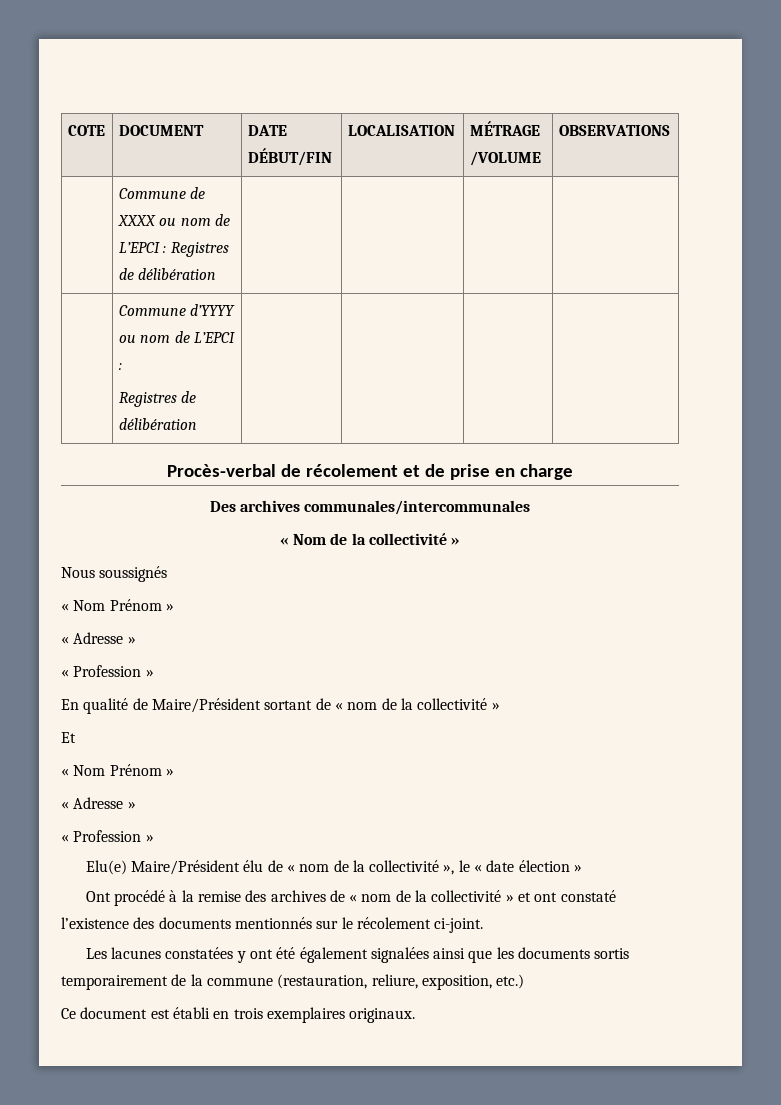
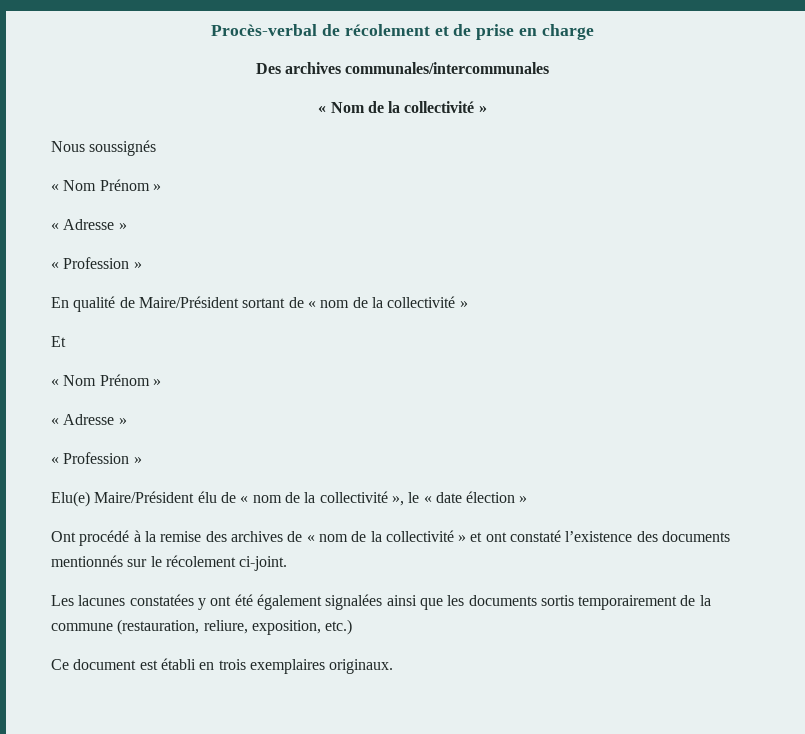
- COTE | DOCUMENT | DATE DÉBUT/FIN | LOCALISATION | MÉTRAGE /VOLUME | OBSERVATIONS
- | Commune de XXXX ou nom de L’EPCI : Registres de délibération | | | |
- | Commune d’YYYY ou nom de L’EPCI :
- Registres de délibération | | | |

